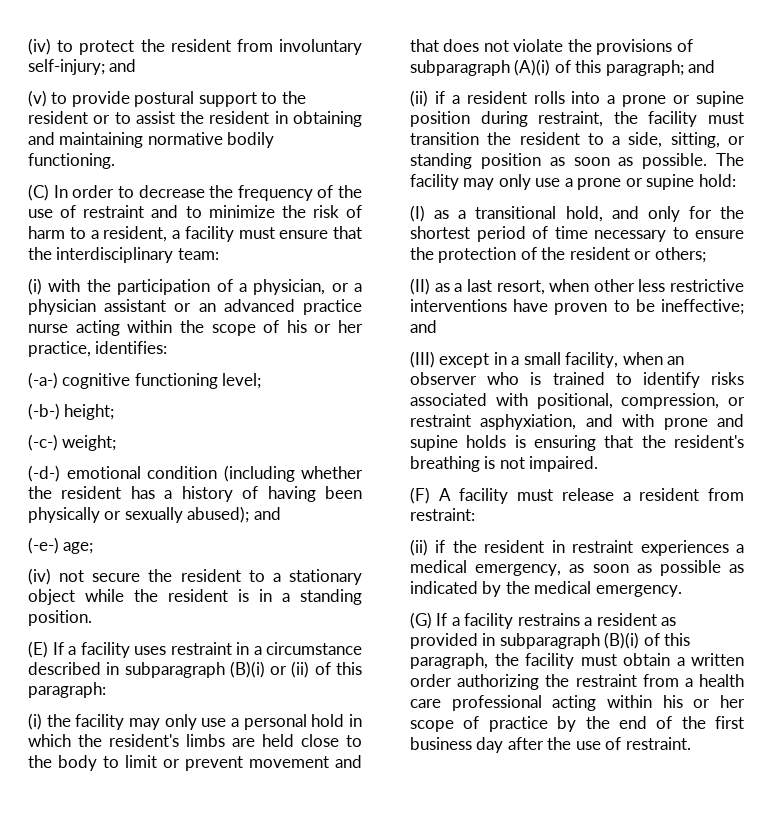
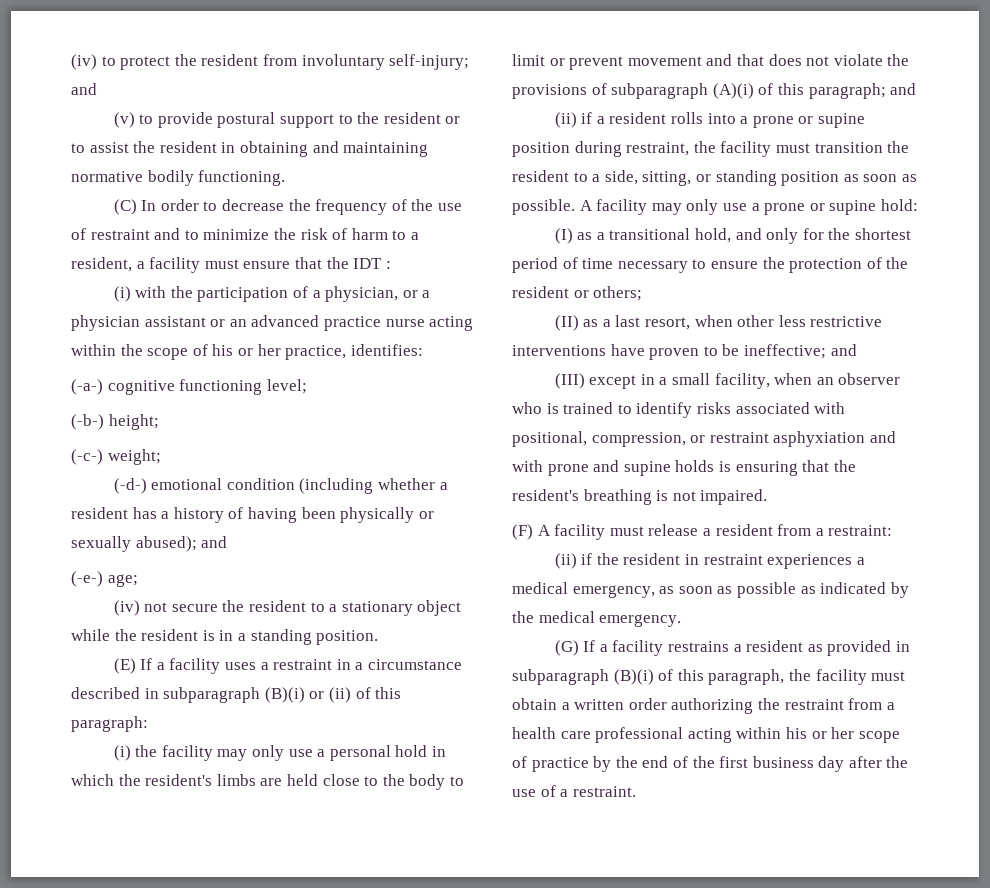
- (C) In order to decrease the frequency of the use of restraint and to minimize the risk of harm to a resident, a facility must ensure that the interdisciplinary team:
+ (C) In order to decrease the frequency of the use of restraint and to minimize the risk of harm to a resident, a facility must ensure that the IDT :
- (-d-) emotional condition (including whether the resident has a history of having been physically or sexually abused); and
+ (-d-) emotional condition (including whether a resident has a history of having been physically or sexually abused); and
- (E) If a facility uses restraint in a circumstance described in subparagraph (B)(i) or (ii) of this paragraph:
+ (E) If a facility uses a restraint in a circumstance described in subparagraph (B)(i) or (ii) of this paragraph:
- The facility may only use a prone or supine hold:
+ A facility may only use a prone or supine hold:
- (III) except in a small facility, when an observer who is trained to identify risks associated with positional, compression, or restraint asphyxiation, and with prone and supine holds is ensuring that the resident's breathing is not impaired.
+ (III) except in a small facility, when an observer who is trained to identify risks associated with positional, compression, or restraint asphyxiation and with prone and supine holds is ensuring that the resident's breathing is not impaired.
- (F) A facility must release a resident from restraint:
+ (F) A facility must release a resident from a restraint:
- (G) If a facility restrains a resident as provided in subparagraph (B)(i) of this paragraph, the facility must obtain a written order authorizing the restraint from a health care professional acting within his or her scope of practice by the end of the first business day after the use of restraint.
+ (G) If a facility restrains a resident as provided in subparagraph (B)(i) of this paragraph, the facility must obtain a written order authorizing the restraint from a health care professional acting within his or her scope of practice by the end of the first business day after the use of a restraint.

